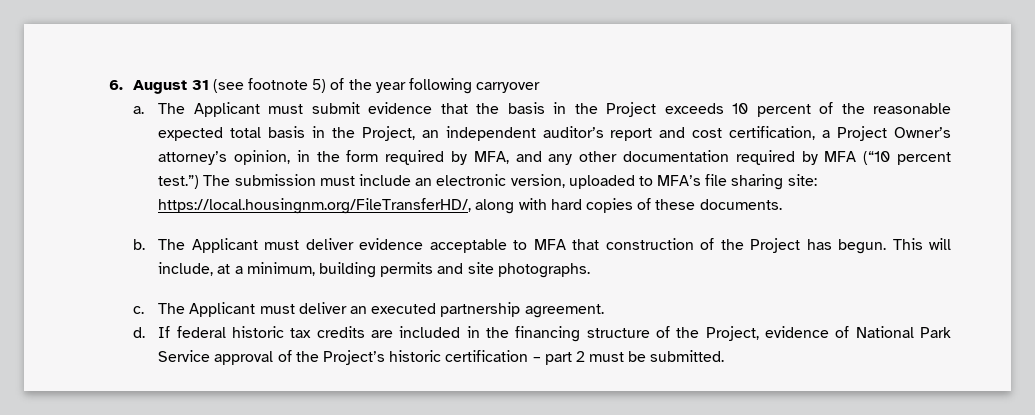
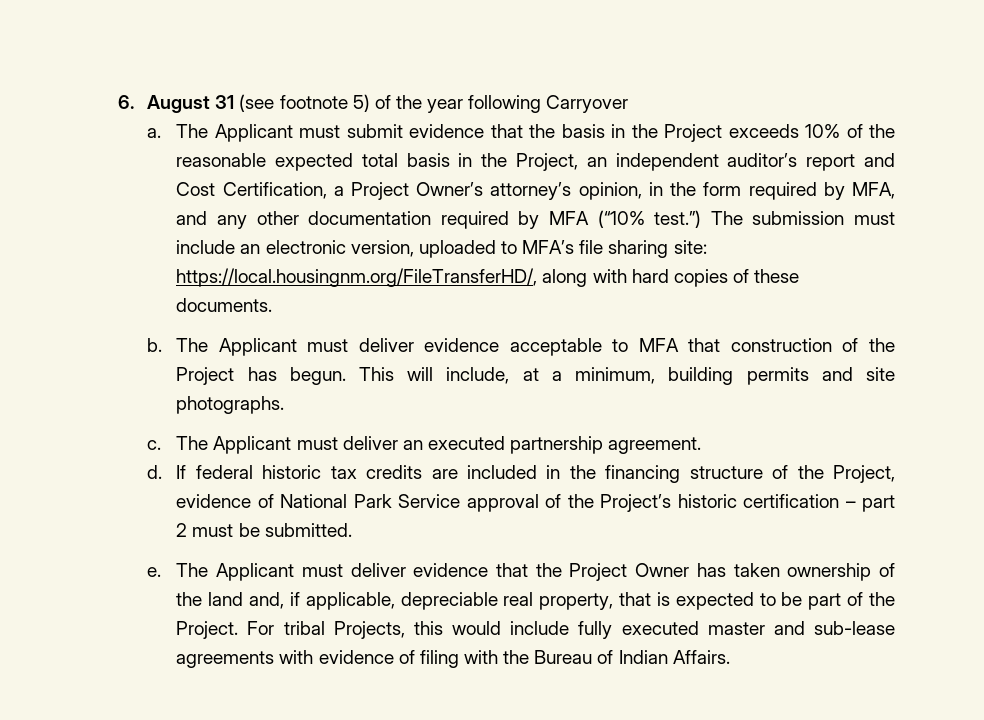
- 6. August 31 (see footnote 5) of the year following carryover
+ 6. August 31 (see footnote 5) of the year following Carryover
- The Applicant must submit evidence that the basis in the Project exceeds 10 percent of the reasonable expected total basis in the Project, an independent auditor’s report and cost certification, a Project Owner’s attorney’s opinion, in the form required by MFA, and any other documentation required by MFA (“10 percent test.”)
+ The Applicant must submit evidence that the basis in the Project exceeds 10% of the reasonable expected total basis in the Project, an independent auditor’s report and Cost Certification, a Project Owner’s attorney’s opinion, in the form required by MFA, and any other documentation required by MFA (“10% test.”)
+ e. The Applicant must deliver evidence that the Project Owner has taken ownership of the land and, if applicable, depreciable real property, that is expected to be part of the Project. For tribal Projects, this would include fully executed master and sub-lease agreements with evidence of filing with the Bureau of Indian Affairs.

